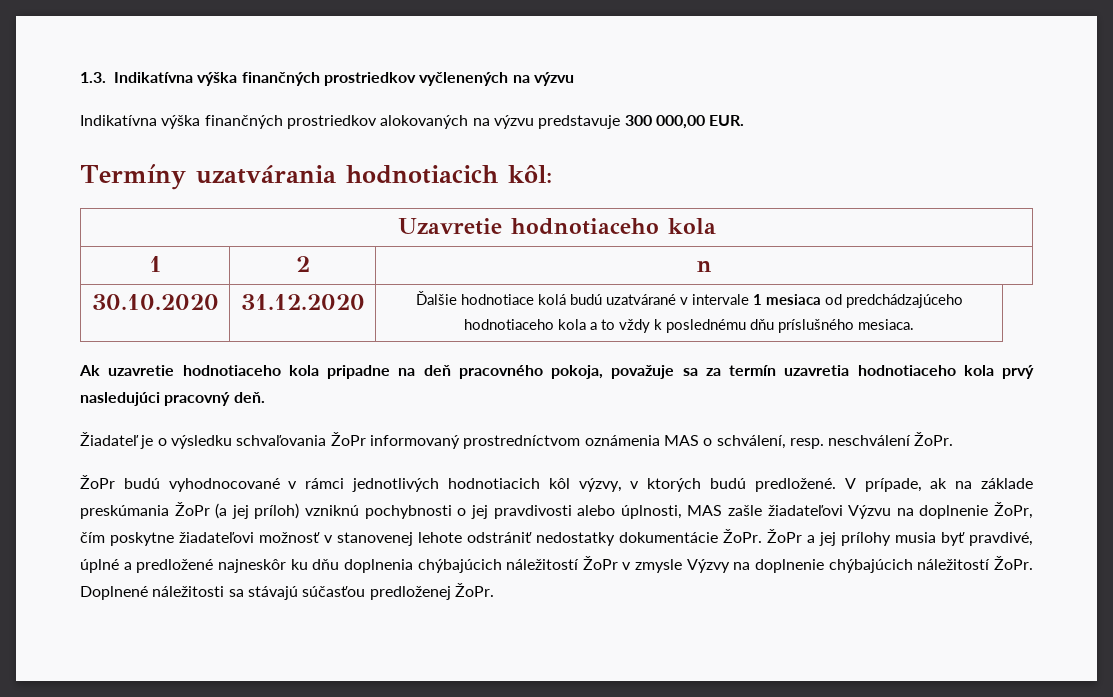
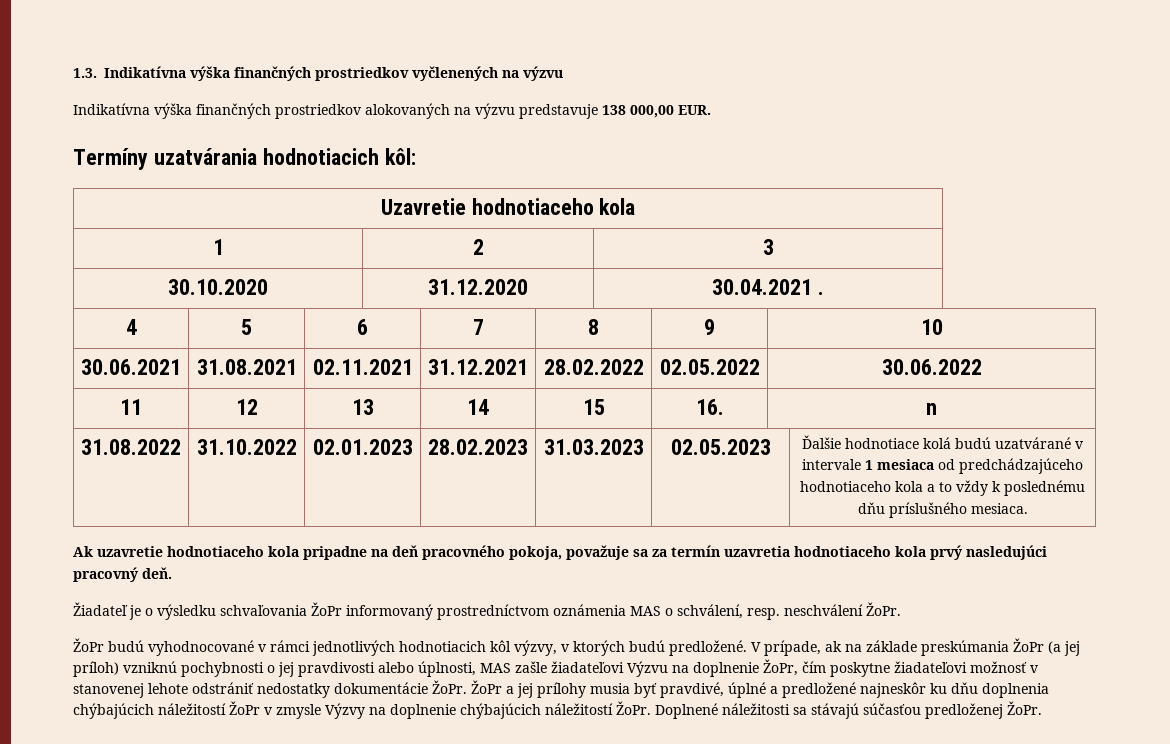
- Indikatívna výška finančných prostriedkov alokovaných na výzvu predstavuje 300 000,00 EUR.
+ Indikatívna výška finančných prostriedkov alokovaných na výzvu predstavuje 138 000,00 EUR.
- 1 | 2 | n
+ 1 | 2 | 3
- 30.10.2020 | 31.12.2020 | Ďalšie hodnotiace kolá budú uzatvárané v intervale 1 mesiaca od predchádzajúceho hodnotiaceho kola a to vždy k poslednému dňu príslušného mesiaca.
+ 30.10.2020 | 31.12.2020 | 30.04.2021 .
+ 4 | 5 | 6 | 7 | 8 | 9 | 10
+ 30.06.2021 | 31.08.2021 | 02.11.2021 | 31.12.2021 | 28.02.2022 | 02.05.2022 | 30.06.2022
+ 11 | 12 | 13 | 14 | 15 | 16. | n
+ 31.08.2022 | 31.10.2022 | 02.01.2023 | 28.02.2023 | 31.03.2023 | 02.05.2023 | Ďalšie hodnotiace kolá budú uzatvárané v intervale 1 mesiaca od predchádzajúceho hodnotiaceho kola a to vždy k poslednému dňu príslušného mesiaca.

